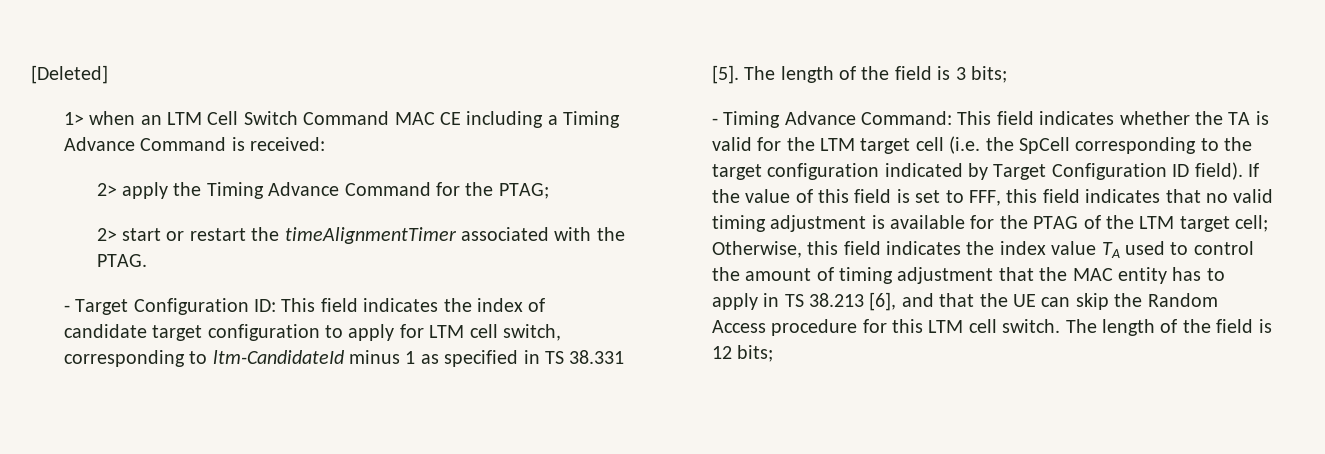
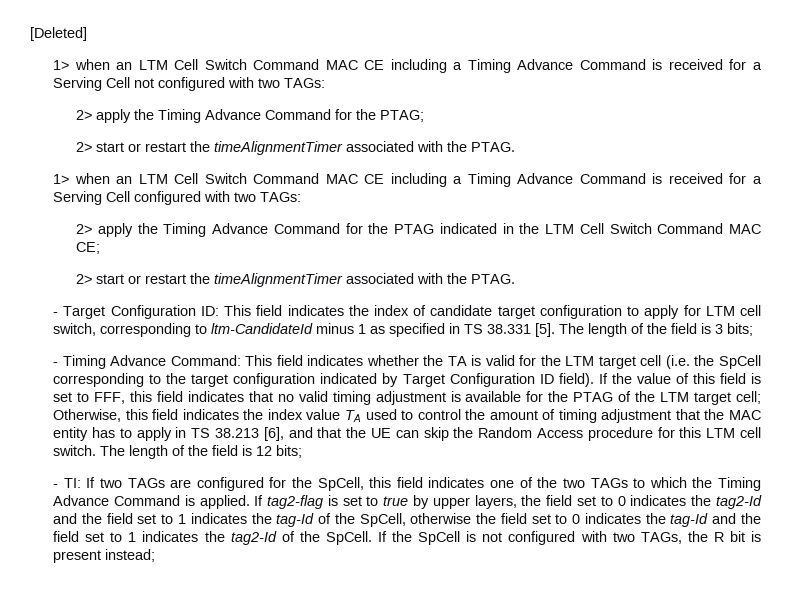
- 1> when an LTM Cell Switch Command MAC CE including a Timing Advance Command is received:
+ 1> when an LTM Cell Switch Command MAC CE including a Timing Advance Command is received for a Serving Cell not configured with two TAGs:
+ 1> when an LTM Cell Switch Command MAC CE including a Timing Advance Command is received for a Serving Cell configured with two TAGs:
+ 2> apply the Timing Advance Command for the PTAG indicated in the LTM Cell Switch Command MAC CE;
+ 2> start or restart the timeAlignmentTimer associated with the PTAG.
+ - TI: If two TAGs are configured for the SpCell, this field indicates one of the two TAGs to which the Timing Advance Command is applied. If tag2-flag is set to true by upper layers, the field set to 0 indicates the tag2-Id and the field set to 1 indicates the tag-Id of the SpCell, otherwise the field set to 0 indicates the tag-Id and the field set to 1 indicates the tag2-Id of the SpCell. If the SpCell is not configured with two TAGs, the R bit is present instead;

